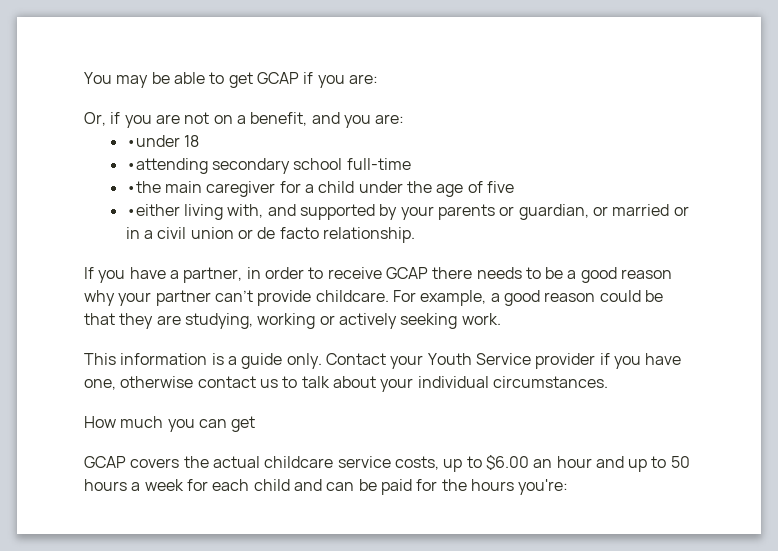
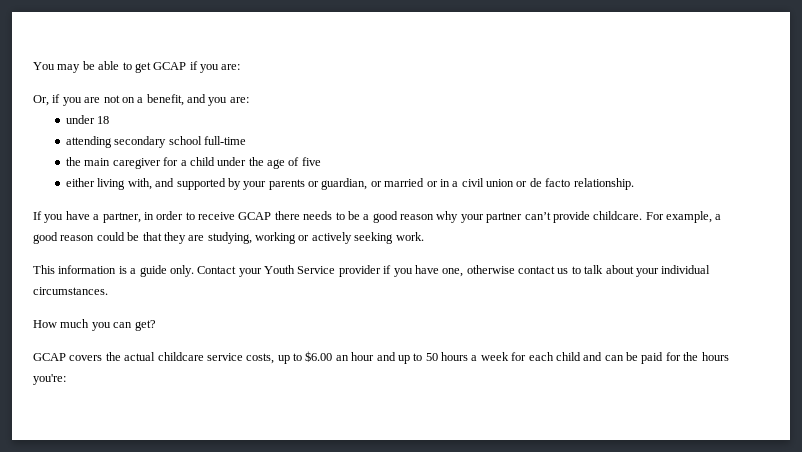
- •under 18
+ under 18
- •attending secondary school full-time
+ attending secondary school full-time
- •the main caregiver for a child under the age of five
+ the main caregiver for a child under the age of five
- •either living with, and supported by your parents or guardian, or married or in a civil union or de facto relationship.
+ either living with, and supported by your parents or guardian, or married or in a civil union or de facto relationship.
- How much you can get
+ How much you can get?

